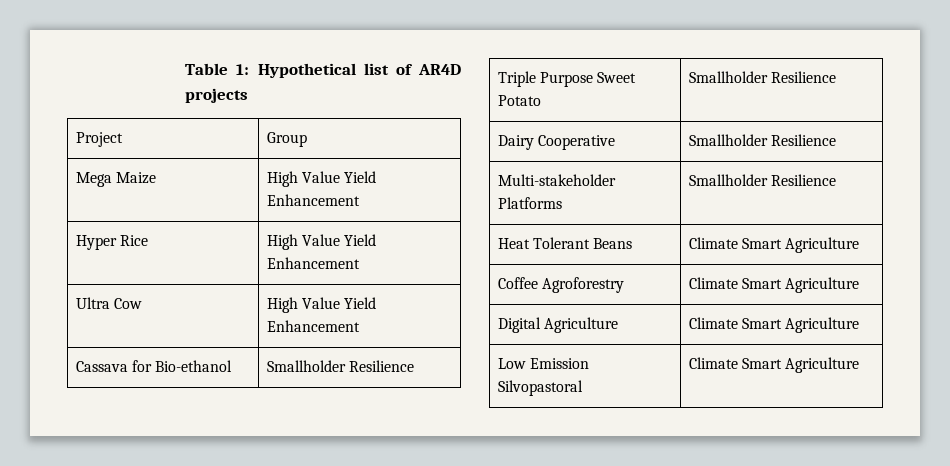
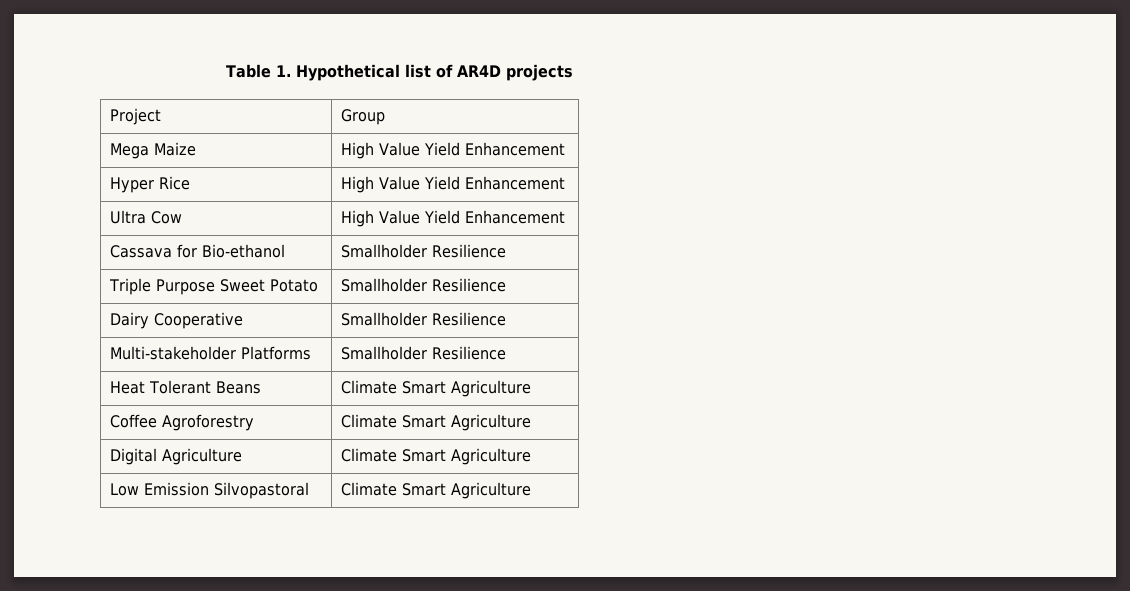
- Table 1: Hypothetical list of AR4D projects
+ Table 1. Hypothetical list of AR4D projects

